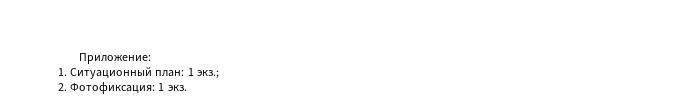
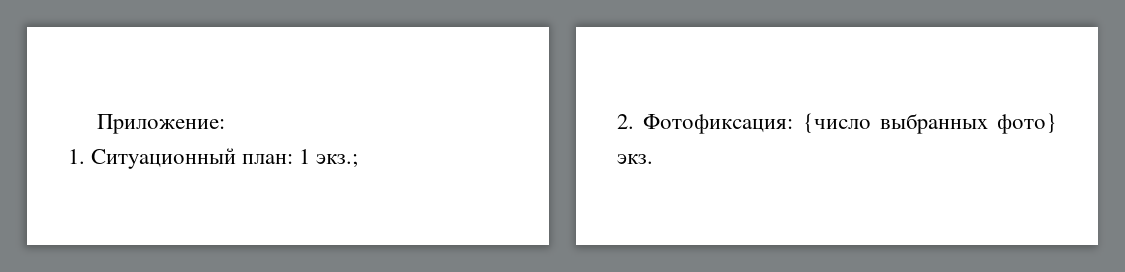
- 2. Фотофиксация: 1 экз.
+ 2. Фотофиксация: {число выбранных фото} экз.

